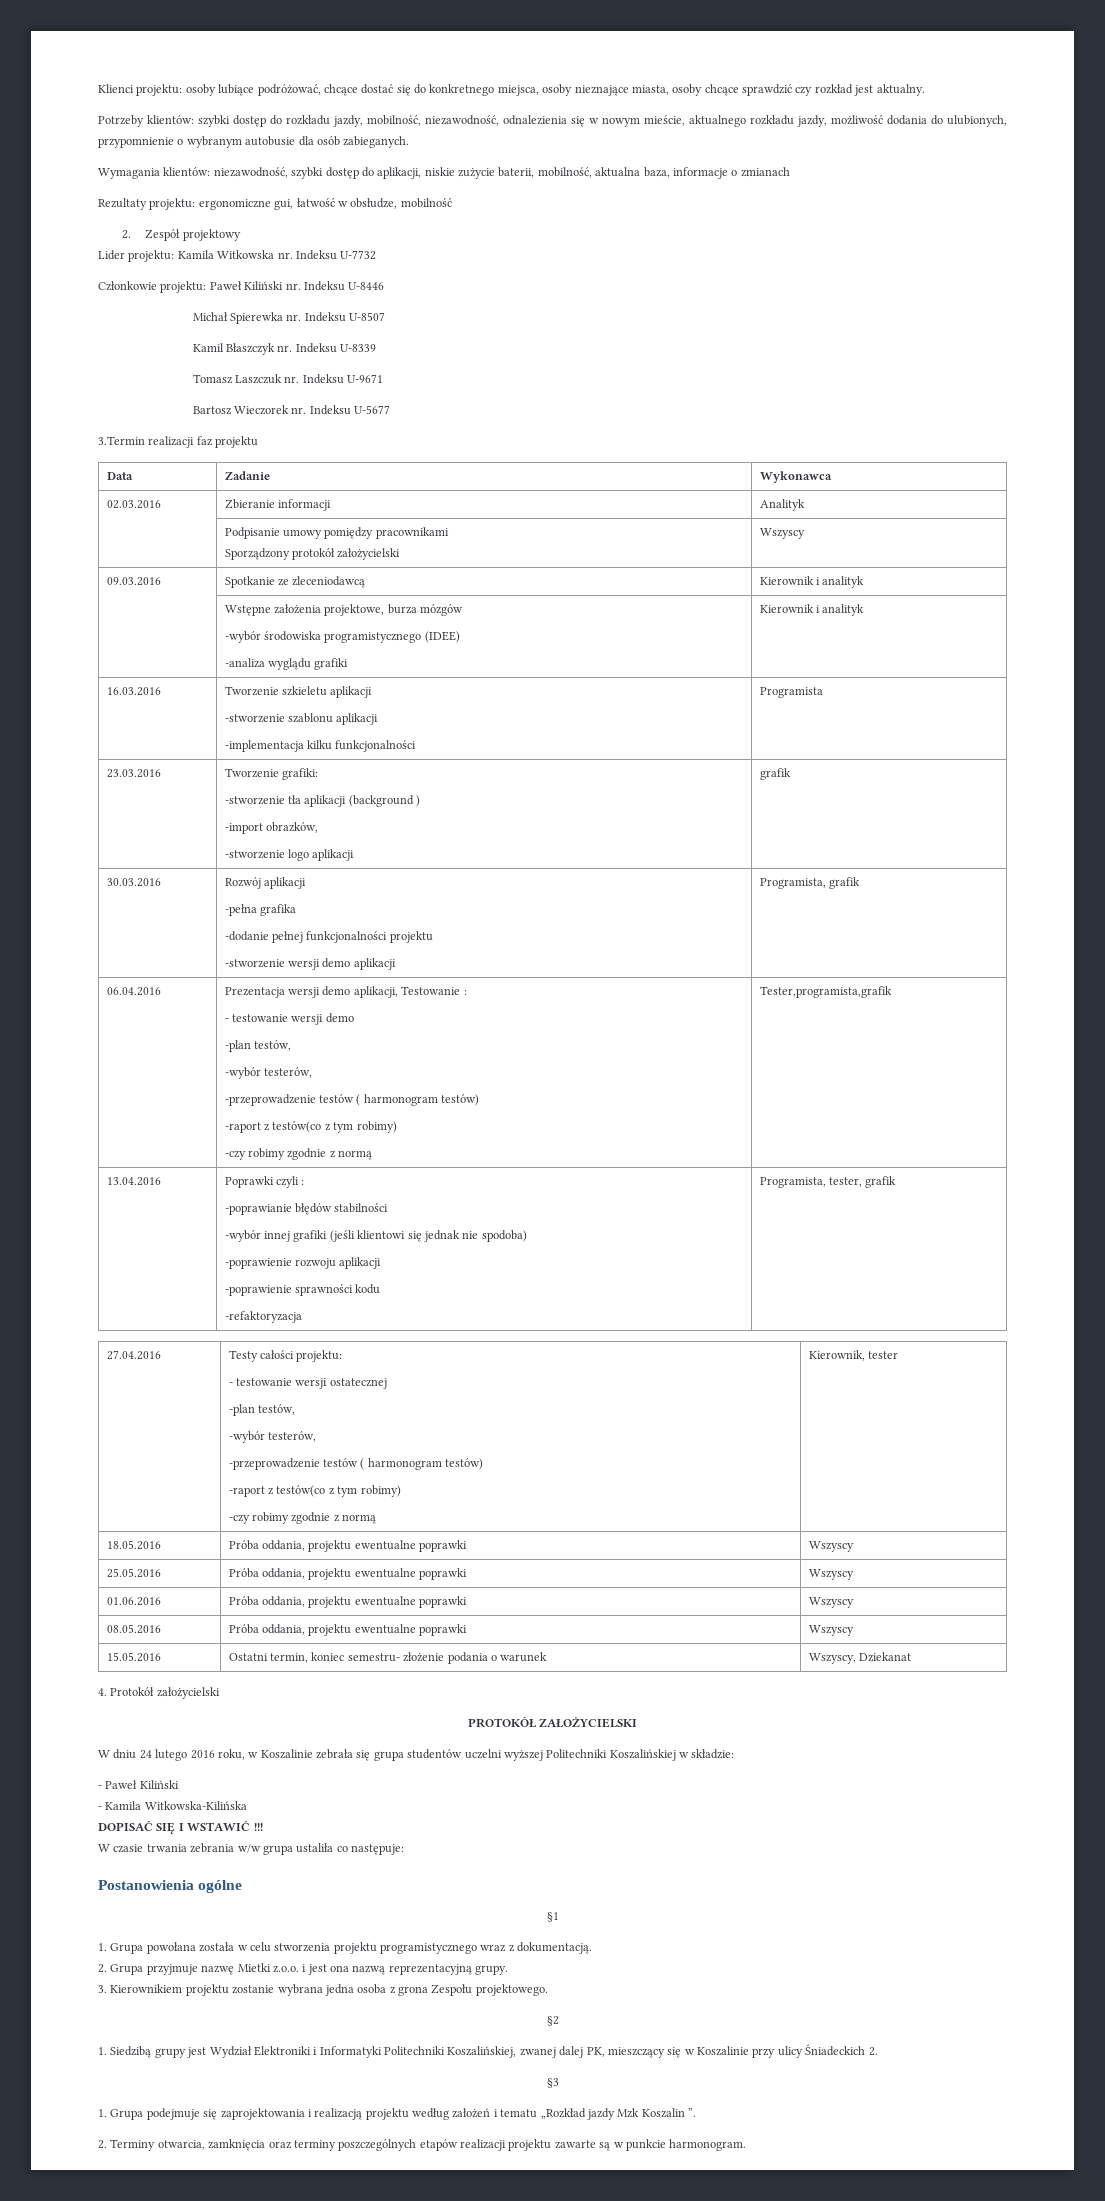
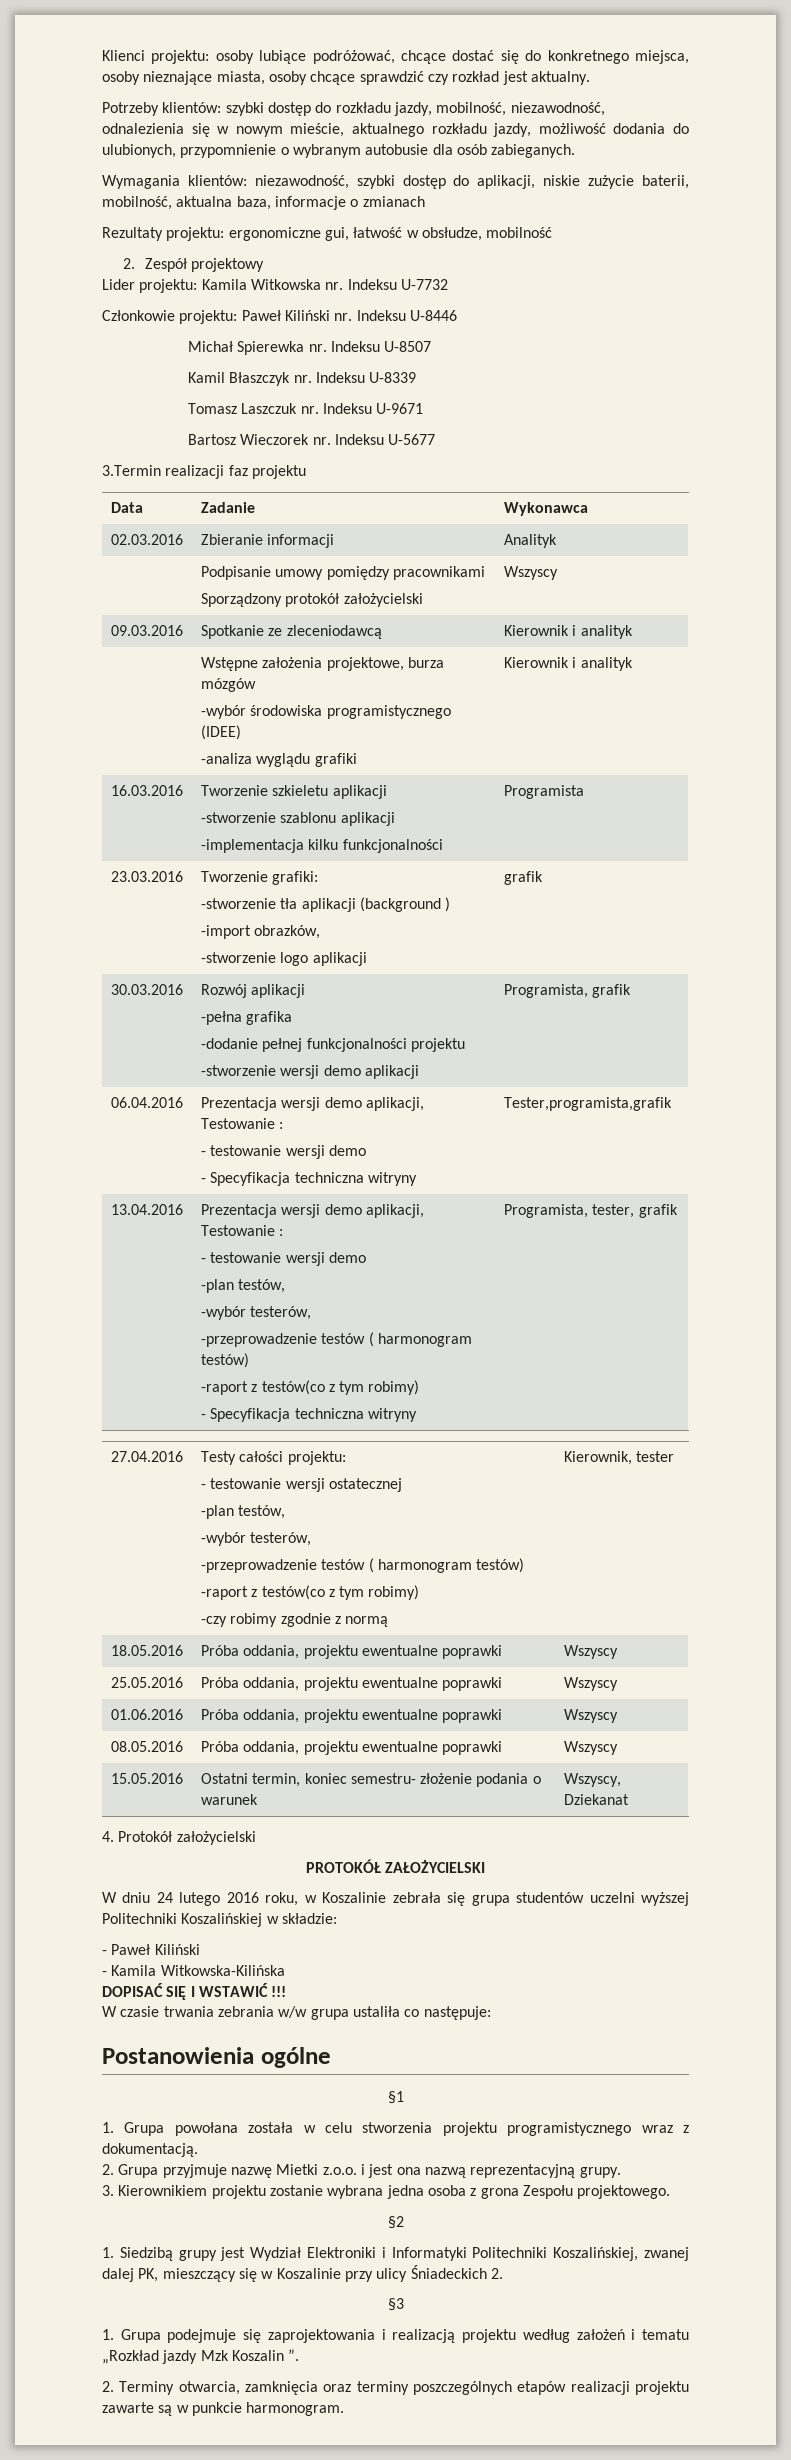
  06.04.2016 | Prezentacja wersji demo aplikacji, Testowanie :
+ - testowanie wersji demo
+ - Specyfikacja techniczna witryny | Tester,programista,grafik
+ 13.04.2016 | Prezentacja wersji demo aplikacji, Testowanie :
  - testowanie wersji demo
  -plan testów,
  -wybór testerów,
  -przeprowadzenie testów ( harmonogram testów)
  -raport z testów(co z tym robimy)
- -czy robimy zgodnie z normą | Tester,programista,grafik
- 13.04.2016 | Poprawki czyli :
- -poprawianie błędów stabilności
- -wybór innej grafiki (jeśli klientowi się jednak nie spodoba)
- -poprawienie rozwoju aplikacji
- -poprawienie sprawności kodu
- -refaktoryzacja | Programista, tester, grafik
+ - Specyfikacja techniczna witryny | Programista, tester, grafik

